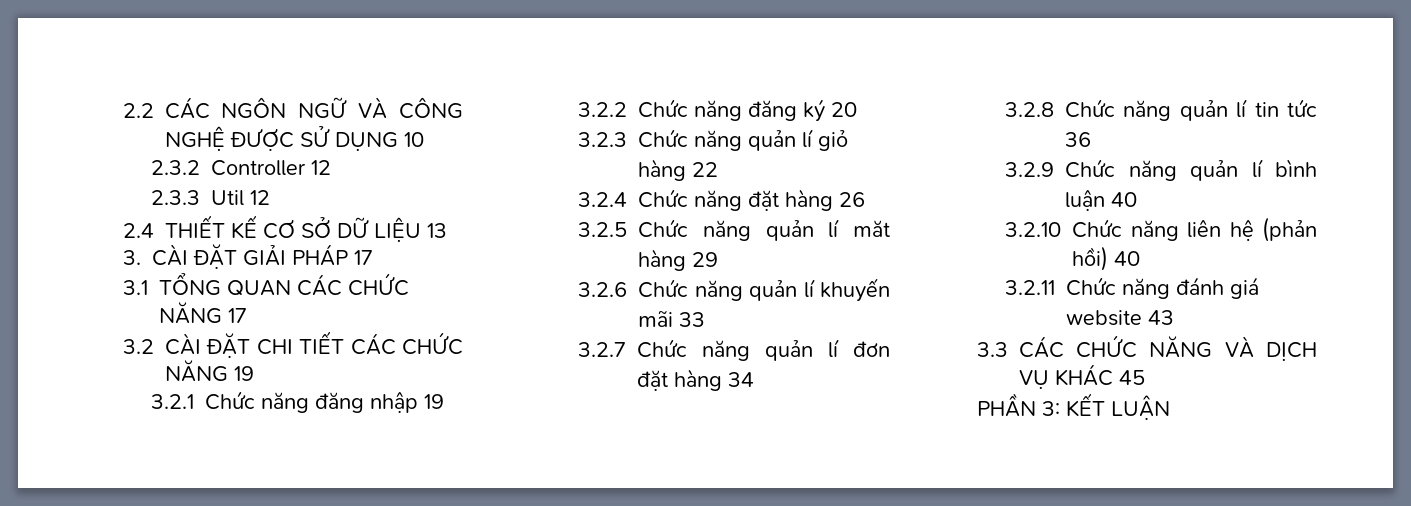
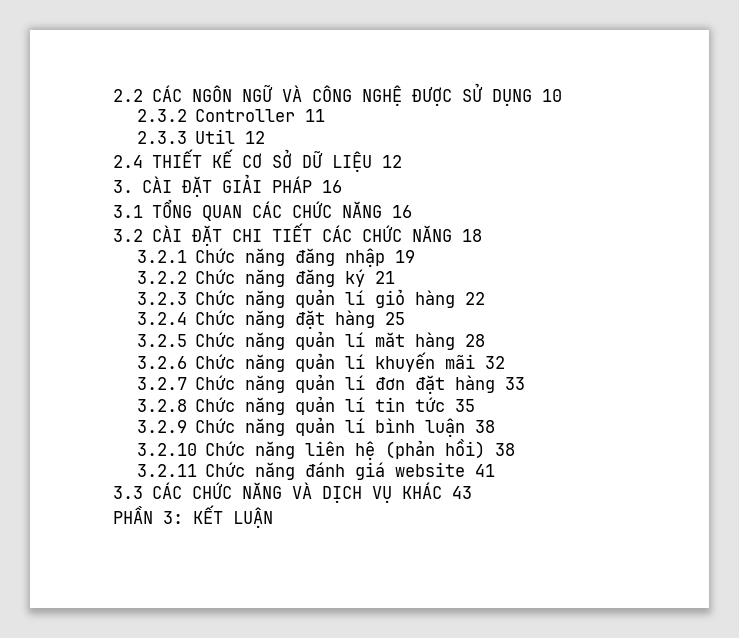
- 2.3.2 Controller 12
+ 2.3.2 Controller 11
- 2.4 THIẾT KẾ CƠ SỞ DỮ LIỆU 13
+ 2.4 THIẾT KẾ CƠ SỞ DỮ LIỆU 12
- 3. CÀI ĐẶT GIẢI PHÁP 17
+ 3. CÀI ĐẶT GIẢI PHÁP 16
- 3.1 TỔNG QUAN CÁC CHỨC NĂNG 17
+ 3.1 TỔNG QUAN CÁC CHỨC NĂNG 16
- 3.2 CÀI ĐẶT CHI TIẾT CÁC CHỨC NĂNG 19
+ 3.2 CÀI ĐẶT CHI TIẾT CÁC CHỨC NĂNG 18
- 3.2.2 Chức năng đăng ký 20
+ 3.2.2 Chức năng đăng ký 21
- 3.2.4 Chức năng đặt hàng 26
+ 3.2.4 Chức năng đặt hàng 25
- 3.2.5 Chức năng quản lí măt hàng 29
+ 3.2.5 Chức năng quản lí măt hàng 28
- 3.2.6 Chức năng quản lí khuyến mãi 33
+ 3.2.6 Chức năng quản lí khuyến mãi 32
- 3.2.7 Chức năng quản lí đơn đặt hàng 34
+ 3.2.7 Chức năng quản lí đơn đặt hàng 33
- 3.2.8 Chức năng quản lí tin tức 36
+ 3.2.8 Chức năng quản lí tin tức 35
- 3.2.9 Chức năng quản lí bình luận 40
+ 3.2.9 Chức năng quản lí bình luận 38
- 3.2.10 Chức năng liên hệ (phản hồi) 40
+ 3.2.10 Chức năng liên hệ (phản hồi) 38
- 3.2.11 Chức năng đánh giá website 43
+ 3.2.11 Chức năng đánh giá website 41
- 3.3 CÁC CHỨC NĂNG VÀ DỊCH VỤ KHÁC 45
+ 3.3 CÁC CHỨC NĂNG VÀ DỊCH VỤ KHÁC 43

